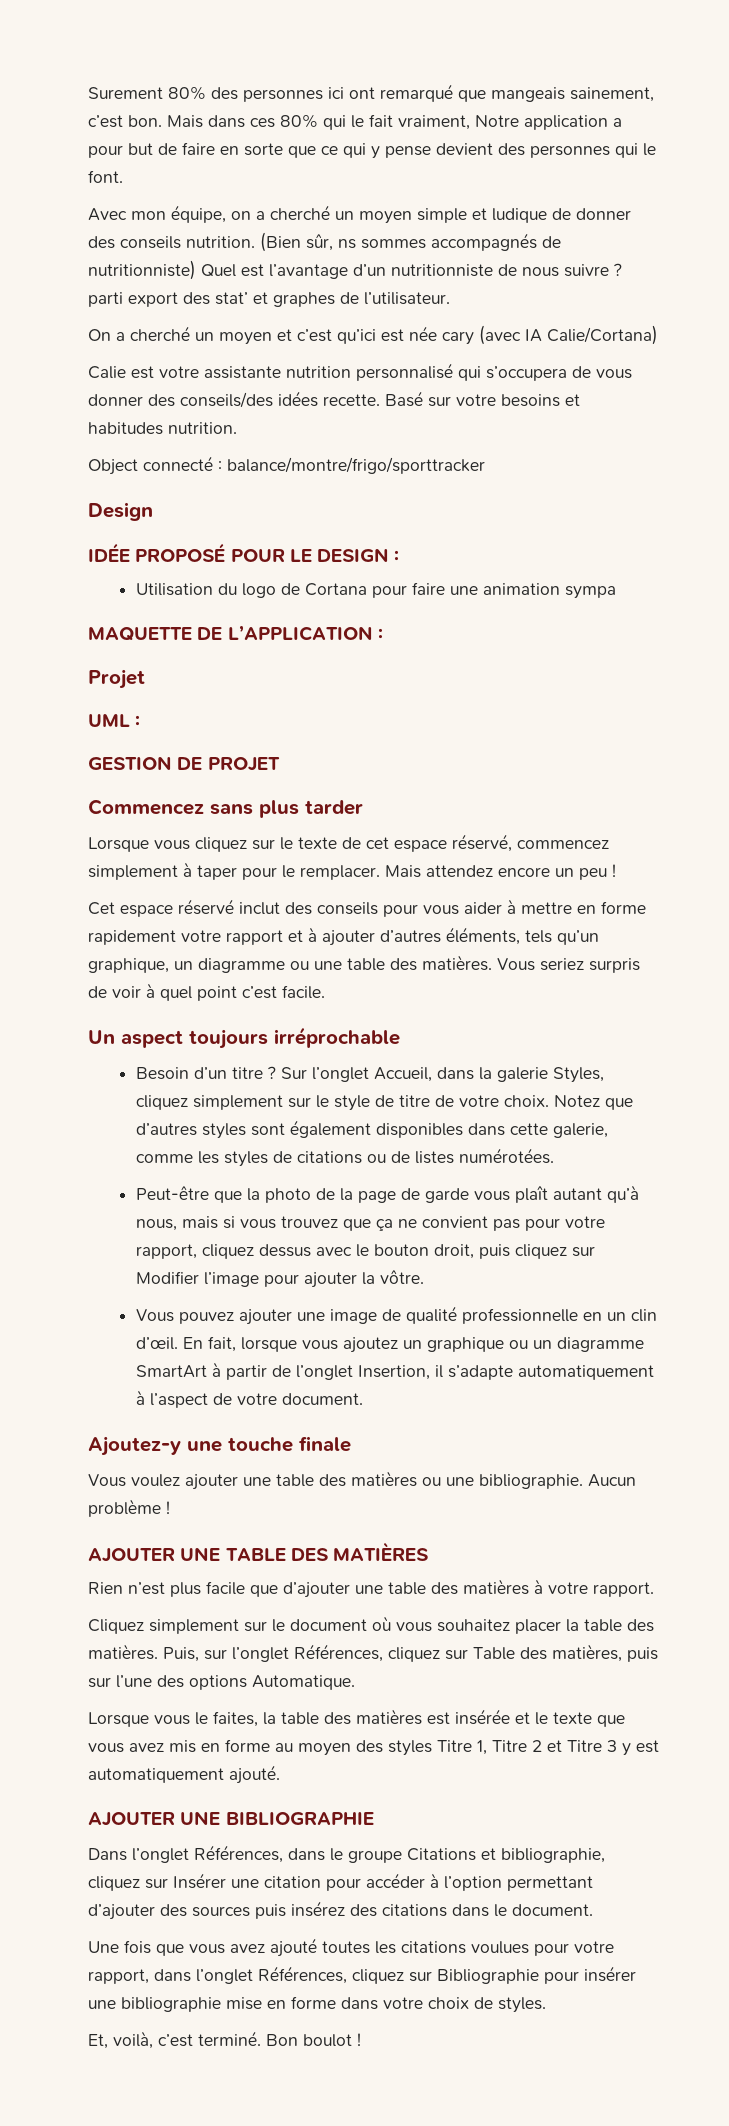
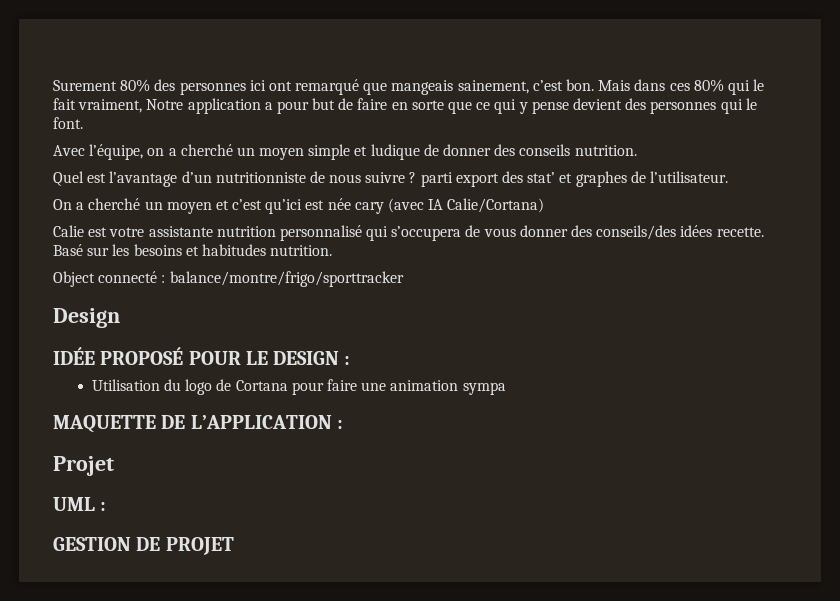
- Avec mon équipe, on a cherché un moyen simple et ludique de donner des conseils nutrition. (Bien sûr, ns sommes accompagnés de nutritionniste) Quel est l’avantage d’un nutritionniste de nous suivre ? parti export des stat’ et graphes de l’utilisateur.
+ Avec l’équipe, on a cherché un moyen simple et ludique de donner des conseils nutrition.
+ Quel est l’avantage d’un nutritionniste de nous suivre ? parti export des stat’ et graphes de l’utilisateur.
- Basé sur votre besoins et habitudes nutrition.
+ Basé sur les besoins et habitudes nutrition.
- Commencez sans plus tarder
- Lorsque vous cliquez sur le texte de cet espace réservé, commencez simplement à taper pour le remplacer. Mais attendez encore un peu !
- Cet espace réservé inclut des conseils pour vous aider à mettre en forme rapidement votre rapport et à ajouter d’autres éléments, tels qu’un graphique, un diagramme ou une table des matières. Vous seriez surpris de voir à quel point c’est facile.
- Un aspect toujours irréprochable
- Besoin d’un titre ? Sur l’onglet Accueil, dans la galerie Styles, cliquez simplement sur le style de titre de votre choix. Notez que d’autres styles sont également disponibles dans cette galerie, comme les styles de citations ou de listes numérotées.
- Peut-être que la photo de la page de garde vous plaît autant qu’à nous, mais si vous trouvez que ça ne convient pas pour votre rapport, cliquez dessus avec le bouton droit, puis cliquez sur Modifier l’image pour ajouter la vôtre.
- Vous pouvez ajouter une image de qualité professionnelle en un clin d’œil. En fait, lorsque vous ajoutez un graphique ou un diagramme SmartArt à partir de l’onglet Insertion, il s’adapte automatiquement à l’aspect de votre document.
- Ajoutez-y une touche finale
- Vous voulez ajouter une table des matières ou une bibliographie. Aucun problème !
- AJOUTER UNE TABLE DES MATIÈRES
- Rien n’est plus facile que d’ajouter une table des matières à votre rapport.
- Cliquez simplement sur le document où vous souhaitez placer la table des matières. Puis, sur l’onglet Références, cliquez sur Table des matières, puis sur l’une des options Automatique.
- Lorsque vous le faites, la table des matières est insérée et le texte que vous avez mis en forme au moyen des styles Titre 1, Titre 2 et Titre 3 y est automatiquement ajouté.
- AJOUTER UNE BIBLIOGRAPHIE
- Dans l’onglet Références, dans le groupe Citations et bibliographie, cliquez sur Insérer une citation pour accéder à l’option permettant d’ajouter des sources puis insérez des citations dans le document.
- Une fois que vous avez ajouté toutes les citations voulues pour votre rapport, dans l’onglet Références, cliquez sur Bibliographie pour insérer une bibliographie mise en forme dans votre choix de styles.
- Et, voilà, c’est terminé. Bon boulot !

